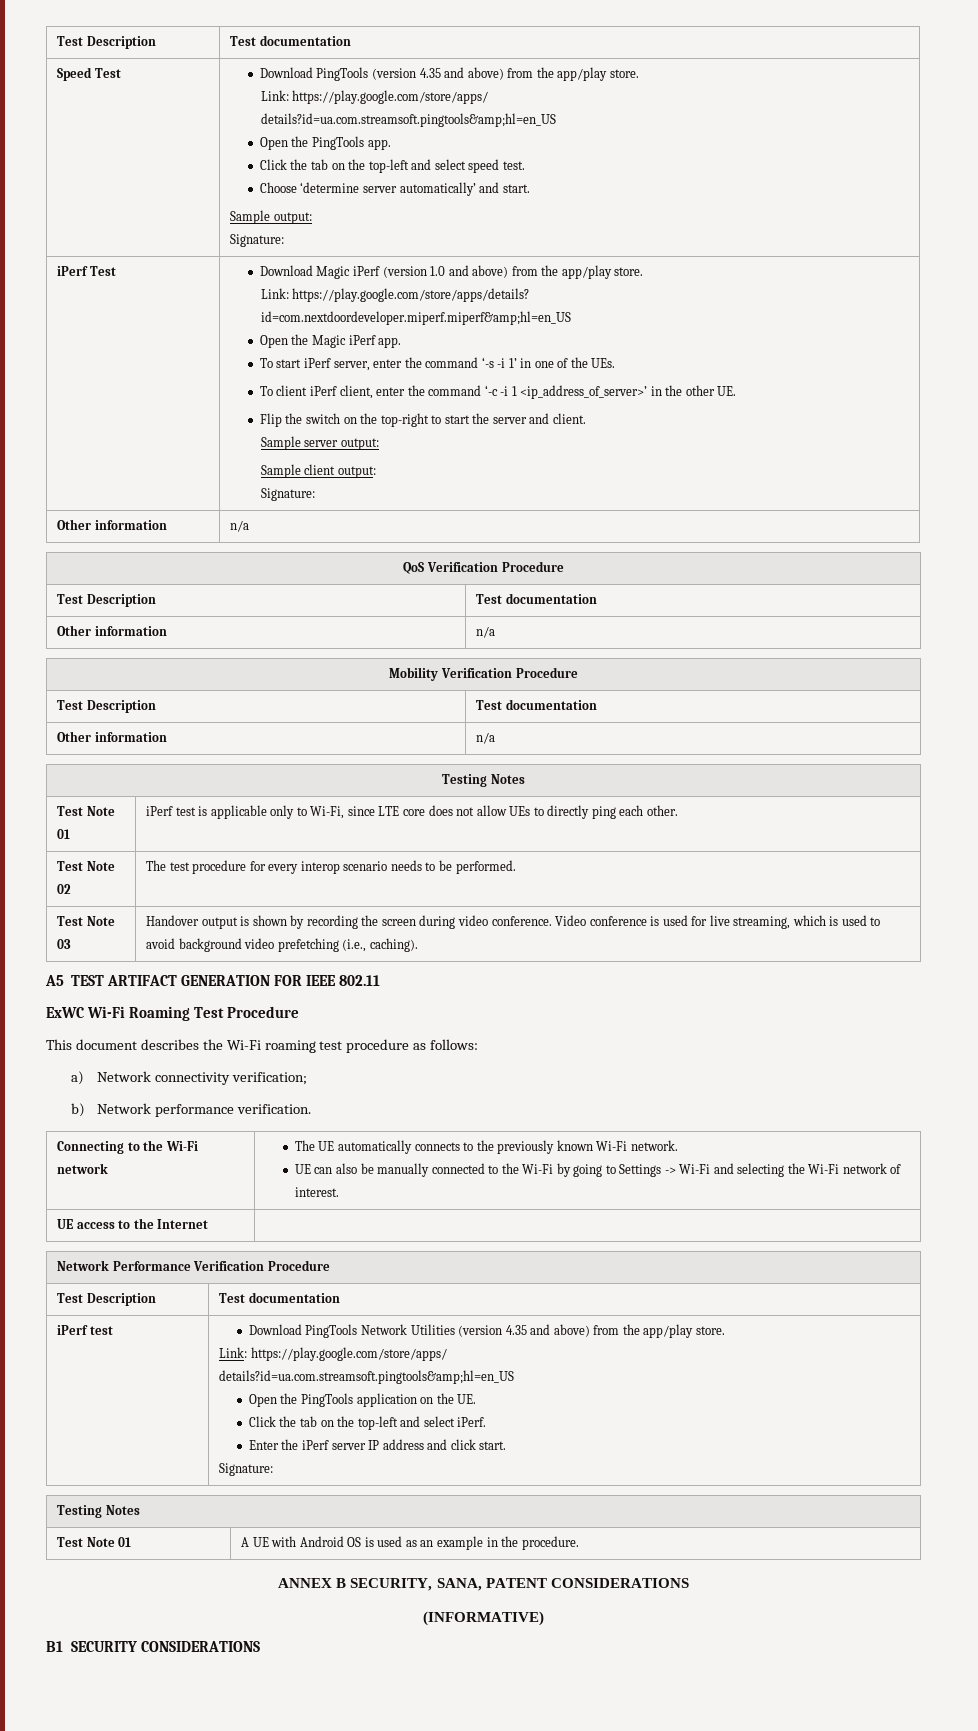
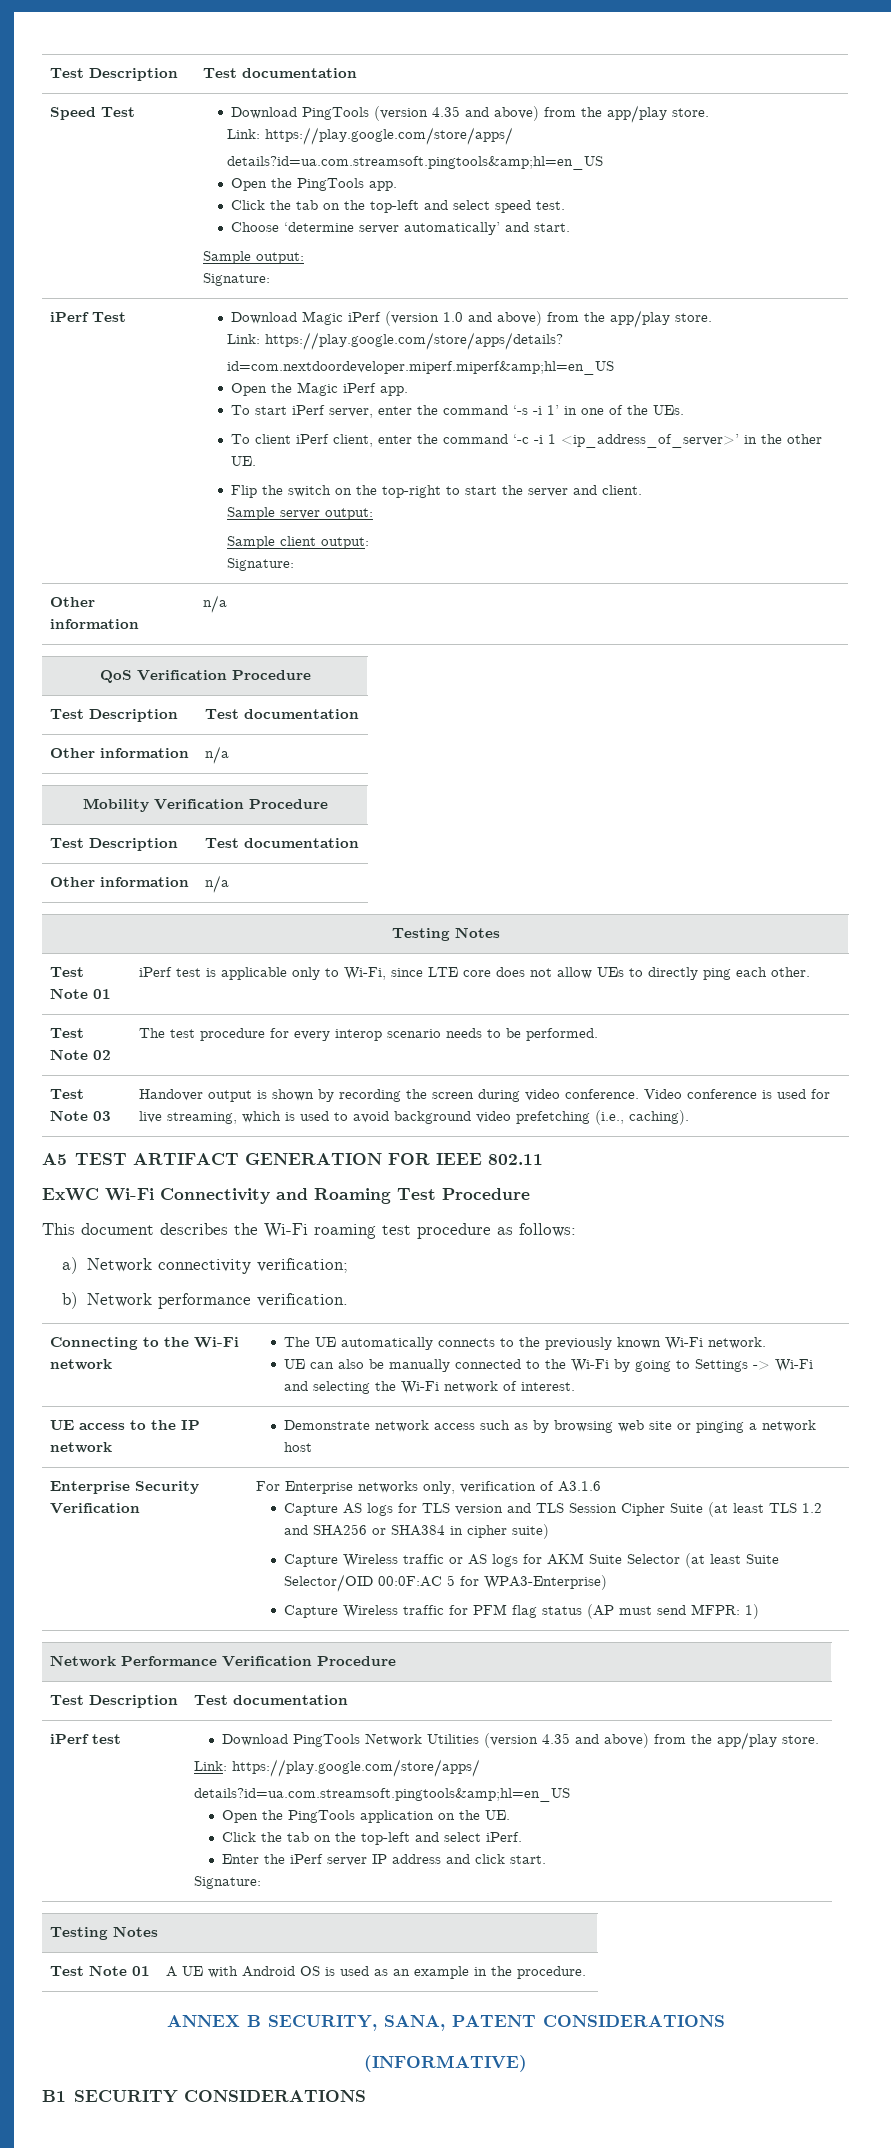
- ExWC Wi-Fi Roaming Test Procedure
+ ExWC Wi-Fi Connectivity and Roaming Test Procedure
- UE access to the Internet |
+ UE access to the IP network | Demonstrate network access such as by browsing web site or pinging a network host
+ Enterprise Security Verification | For Enterprise networks only, verification of A3.1.6
+ Capture AS logs for TLS version and TLS Session Cipher Suite (at least TLS 1.2 and SHA256 or SHA384 in cipher suite)
+ Capture Wireless traffic or AS logs for AKM Suite Selector (at least Suite Selector/OID 00:0F:AC 5 for WPA3-Enterprise)
+ Capture Wireless traffic for PFM flag status (AP must send MFPR: 1)

